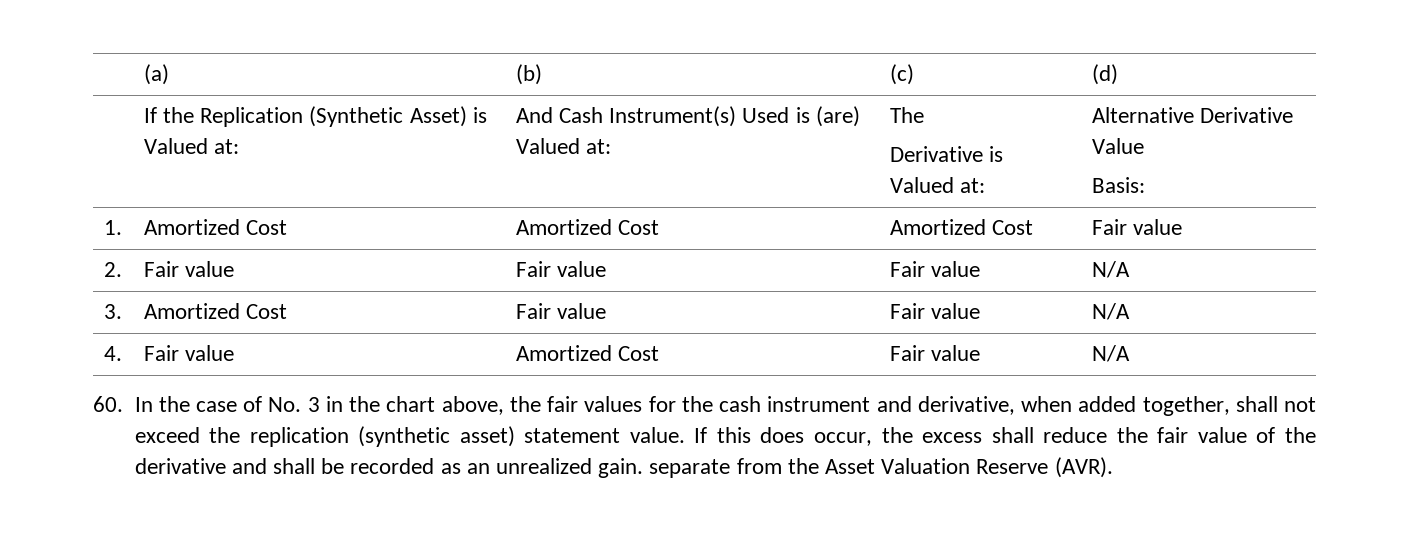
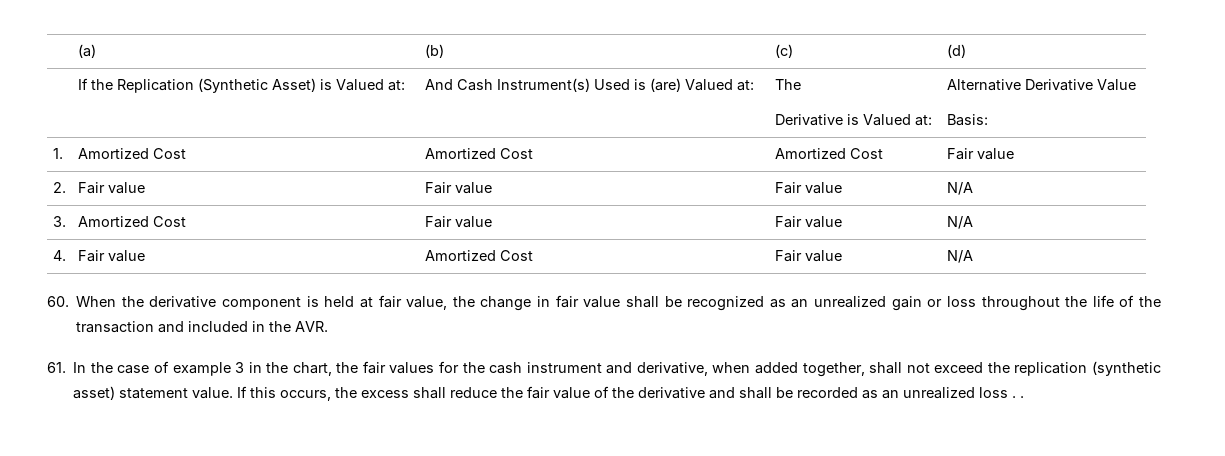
- 60. In the case of No. 3 in the chart above, the fair values for the cash instrument and derivative, when added together, shall not exceed the replication (synthetic asset) statement value.
+ 60. When the derivative component is held at fair value, the change in fair value shall be recognized as an unrealized gain or loss throughout the life of the transaction and included in the AVR.
+ 61. In the case of example 3 in the chart, the fair values for the cash instrument and derivative, when added together, shall not exceed the replication (synthetic asset) statement value.
- If this does occur, the excess shall reduce the fair value of the derivative and shall be recorded as an unrealized gain. separate from the Asset Valuation Reserve (AVR).
+ If this occurs, the excess shall reduce the fair value of the derivative and shall be recorded as an unrealized loss . .

